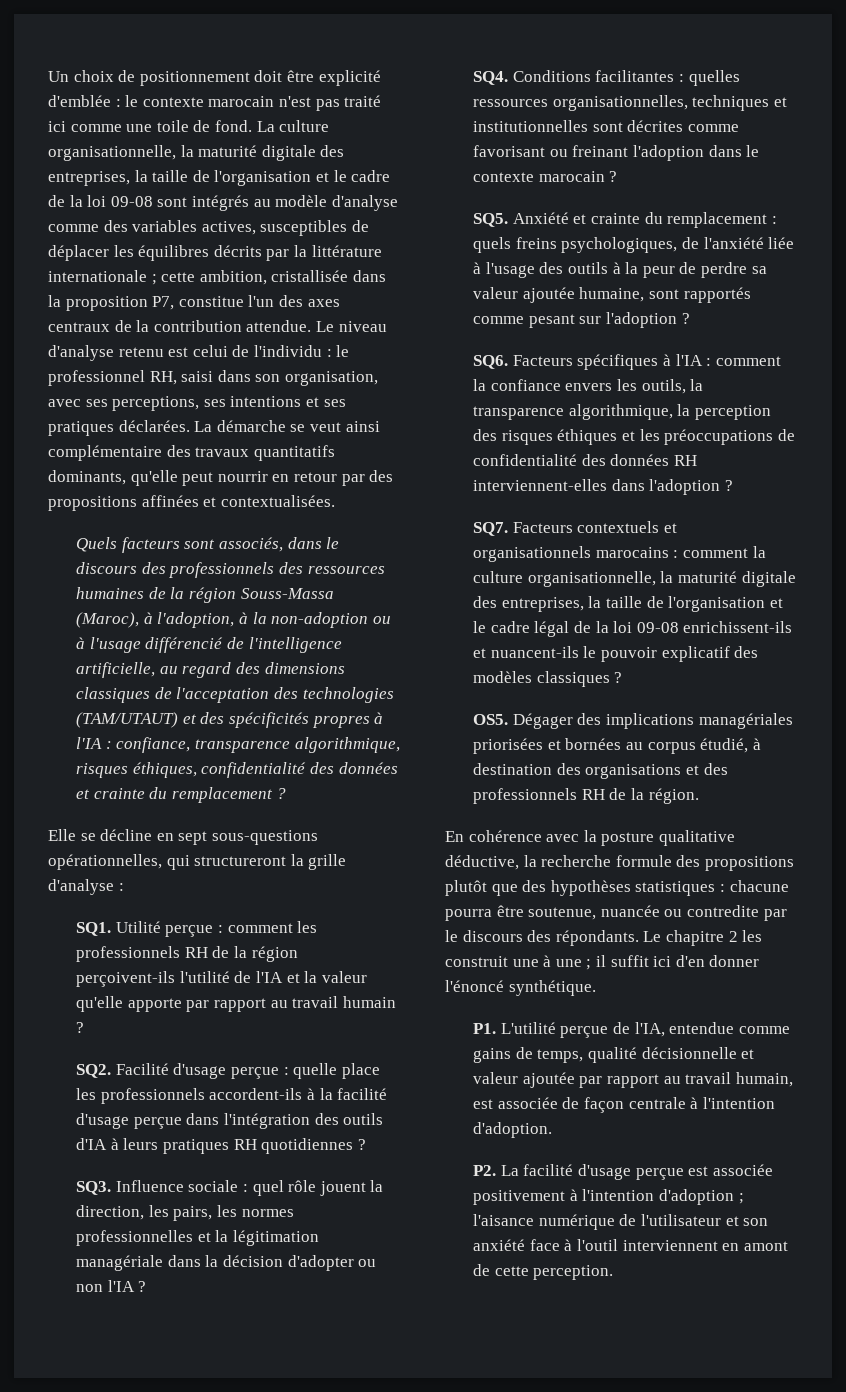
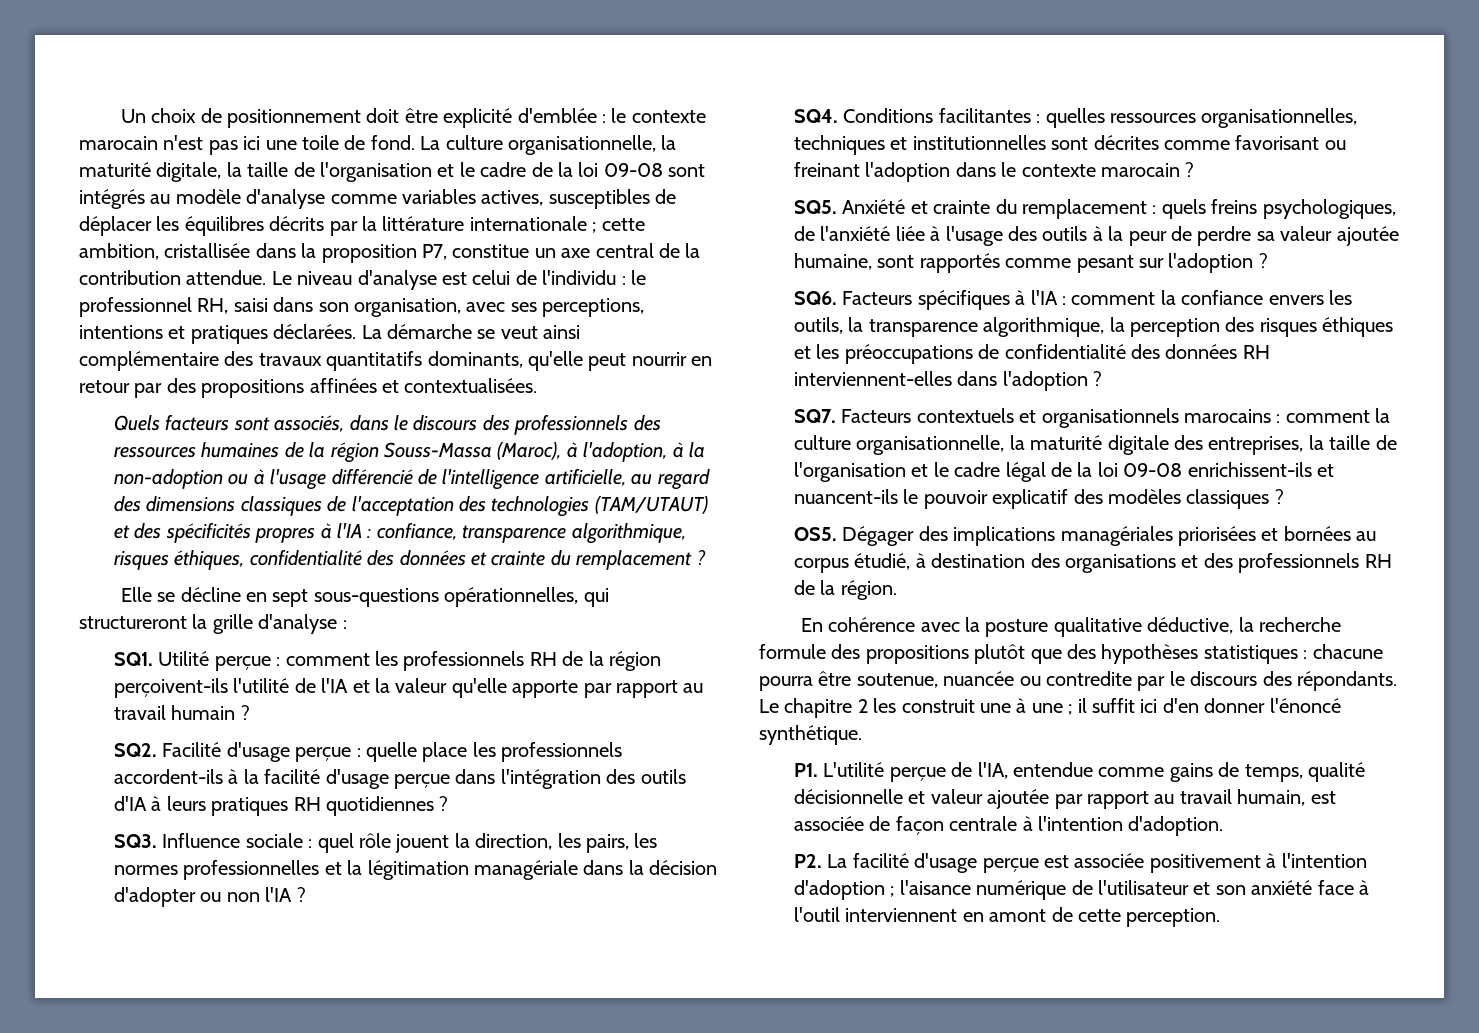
- Un choix de positionnement doit être explicité d'emblée : le contexte marocain n'est pas traité ici comme une toile de fond.
+ Un choix de positionnement doit être explicité d'emblée : le contexte marocain n'est pas ici une toile de fond.
- La culture organisationnelle, la maturité digitale des entreprises, la taille de l'organisation et le cadre de la loi 09-08 sont intégrés au modèle d'analyse comme des variables actives, susceptibles de déplacer les équilibres décrits par la littérature internationale ; cette ambition, cristallisée dans la proposition P7, constitue l'un des axes centraux de la contribution attendue.
+ La culture organisationnelle, la maturité digitale, la taille de l'organisation et le cadre de la loi 09-08 sont intégrés au modèle d'analyse comme variables actives, susceptibles de déplacer les équilibres décrits par la littérature internationale ; cette ambition, cristallisée dans la proposition P7, constitue un axe central de la contribution attendue.
- Le niveau d'analyse retenu est celui de l'individu : le professionnel RH, saisi dans son organisation, avec ses perceptions, ses intentions et ses pratiques déclarées.
+ Le niveau d'analyse est celui de l'individu : le professionnel RH, saisi dans son organisation, avec ses perceptions, intentions et pratiques déclarées.

